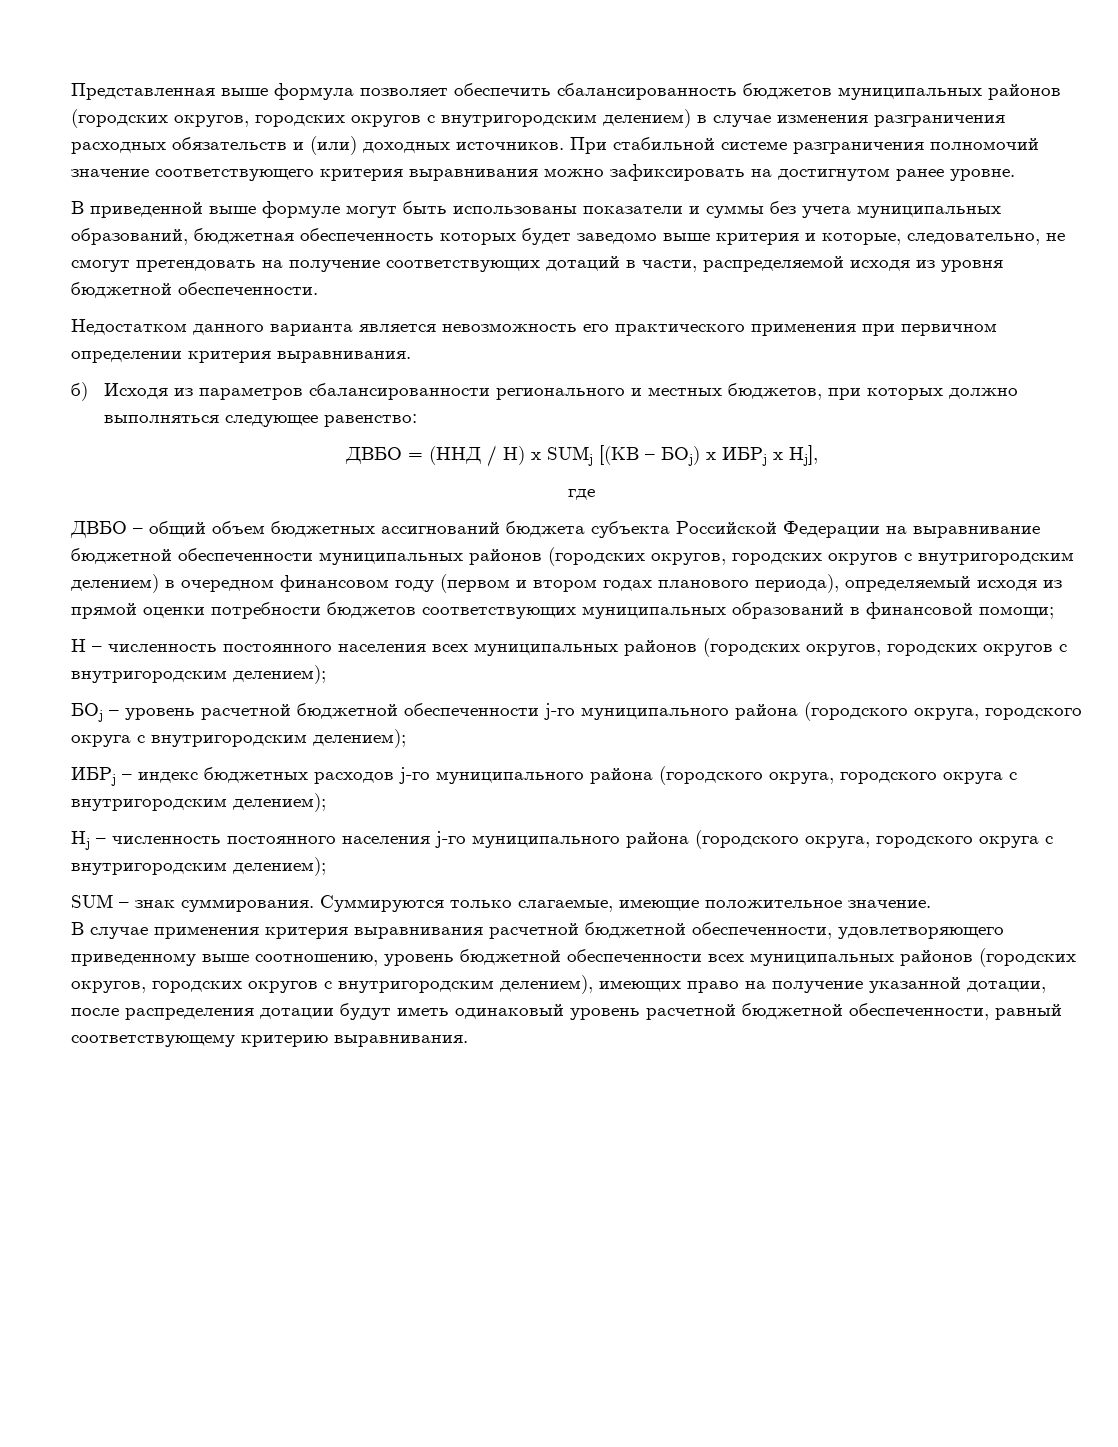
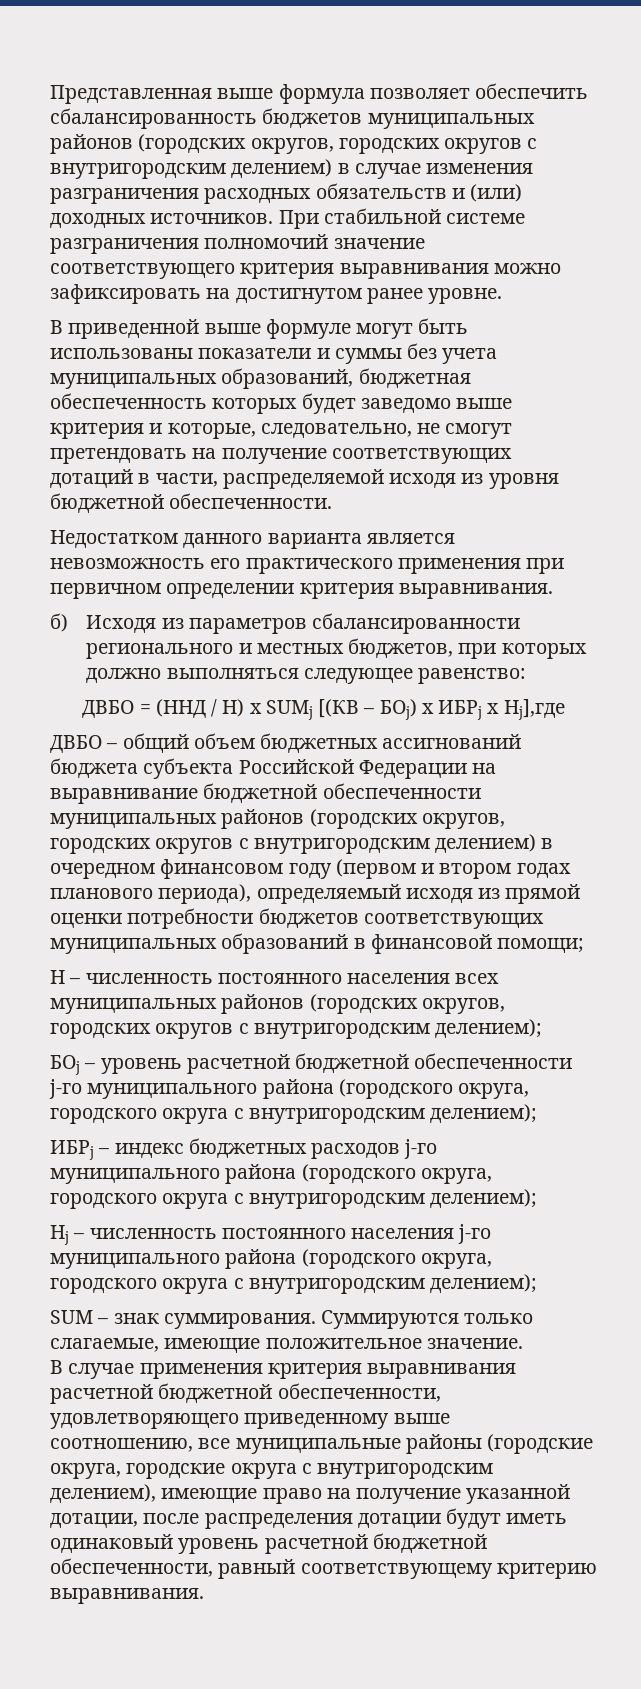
- ДВБО = (ННД / Н) х SUMj [(КВ – БОj) х ИБРj х Нj],
- где
+ ДВБО = (ННД / Н) х SUMj [(КВ – БОj) х ИБРj х Нj],где
- В случае применения критерия выравнивания расчетной бюджетной обеспеченности, удовлетворяющего приведенному выше соотношению, уровень бюджетной обеспеченности всех муниципальных районов (городских округов, городских округов с внутригородским делением), имеющих право на получение указанной дотации, после распределения дотации будут иметь одинаковый уровень расчетной бюджетной обеспеченности, равный соответствующему критерию выравнивания.
+ В случае применения критерия выравнивания расчетной бюджетной обеспеченности, удовлетворяющего приведенному выше соотношению, все муниципальные районы (городские округа, городские округа с внутригородским делением), имеющие право на получение указанной дотации, после распределения дотации будут иметь одинаковый уровень расчетной бюджетной обеспеченности, равный соответствующему критерию выравнивания.

